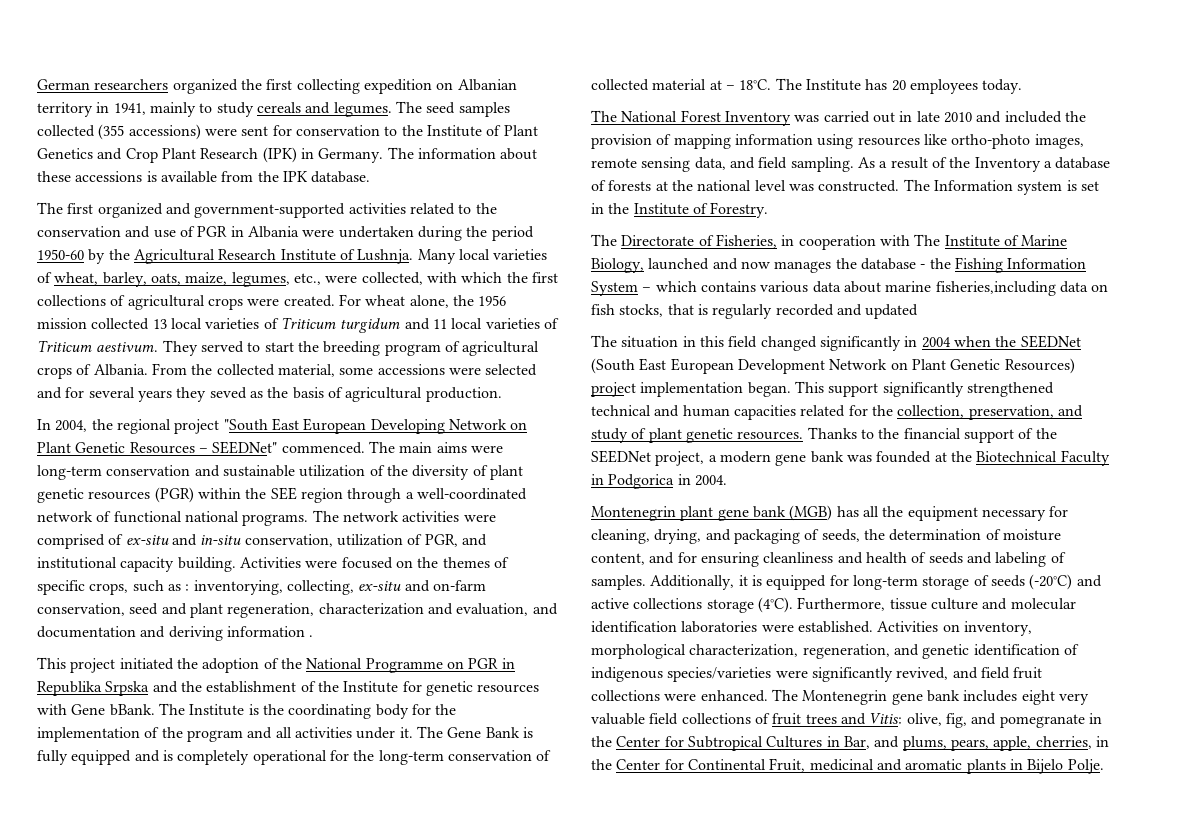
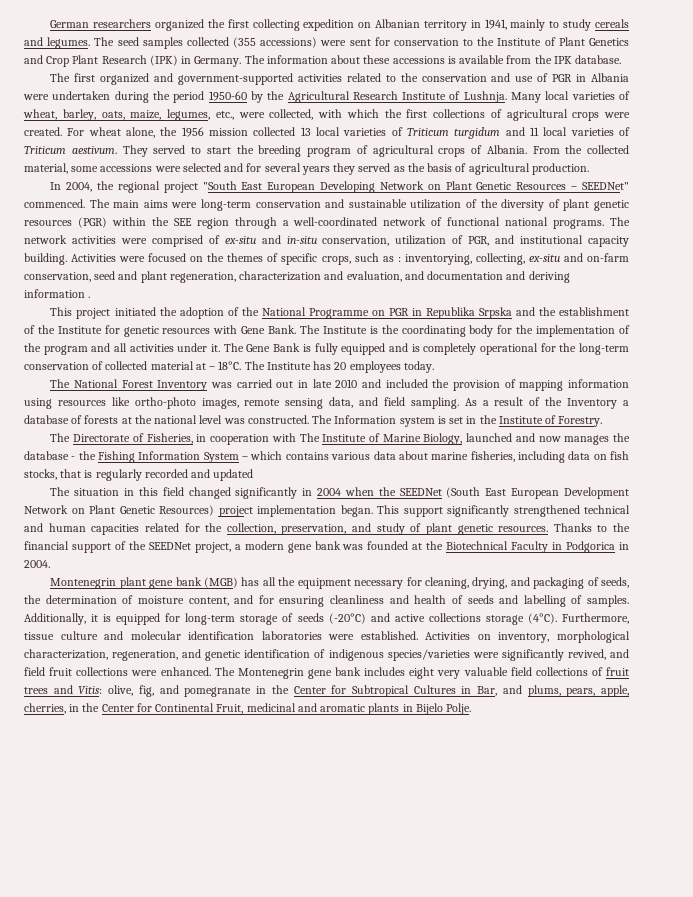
- From the collected material, some accessions were selected and for several years they seved as the basis of agricultural production.
+ From the collected material, some accessions were selected and for several years they served as the basis of agricultural production.
- This project initiated the adoption of the National Programme on PGR in Republika Srpska and the establishment of the Institute for genetic resources with Gene bBank.
+ This project initiated the adoption of the National Programme on PGR in Republika Srpska and the establishment of the Institute for genetic resources with Gene Bank.
- The Directorate of Fisheries, in cooperation with The Institute of Marine Biology, launched and now manages the database - the Fishing Information System – which contains various data about marine fisheries,including data on fish stocks, that is regularly recorded and updated
+ The Directorate of Fisheries, in cooperation with The Institute of Marine Biology, launched and now manages the database - the Fishing Information System – which contains various data about marine fisheries, including data on fish stocks, that is regularly recorded and updated
- Montenegrin plant gene bank (MGB) has all the equipment necessary for cleaning, drying, and packaging of seeds, the determination of moisture content, and for ensuring cleanliness and health of seeds and labeling of samples.
+ Montenegrin plant gene bank (MGB) has all the equipment necessary for cleaning, drying, and packaging of seeds, the determination of moisture content, and for ensuring cleanliness and health of seeds and labelling of samples.

